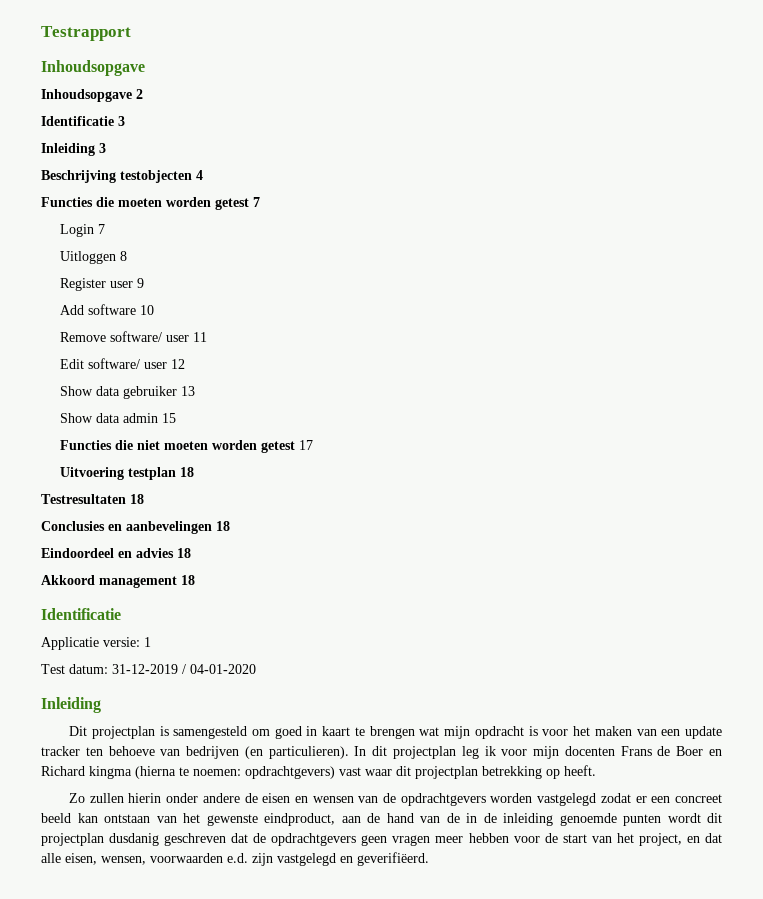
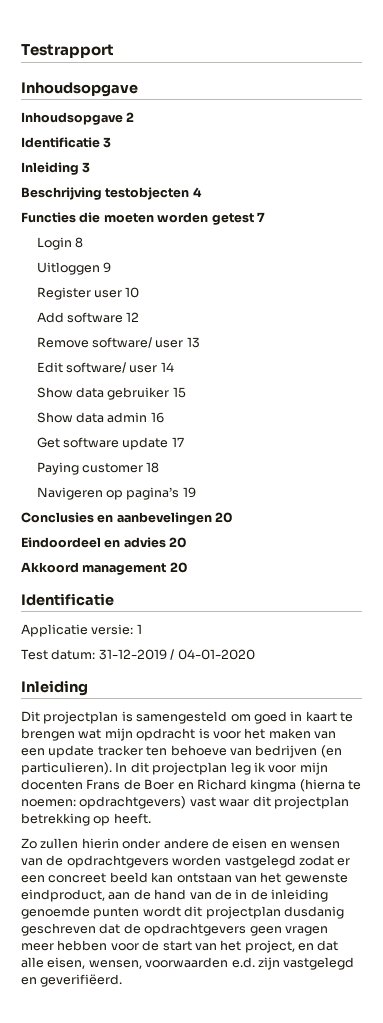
- Login 7
+ Login 8
- Uitloggen 8
+ Uitloggen 9
- Register user 9
+ Register user 10
- Add software 10
+ Add software 12
- Remove software/ user 11
+ Remove software/ user 13
- Edit software/ user 12
+ Edit software/ user 14
- Show data gebruiker 13
+ Show data gebruiker 15
- Show data admin 15
- Functies die niet moeten worden getest 17
+ Show data admin 16
+ Get software update 17
- Uitvoering testplan 18
- Testresultaten 18
+ Paying customer 18
+ Navigeren op pagina’s 19
- Conclusies en aanbevelingen 18
+ Conclusies en aanbevelingen 20
- Eindoordeel en advies 18
+ Eindoordeel en advies 20
- Akkoord management 18
+ Akkoord management 20

